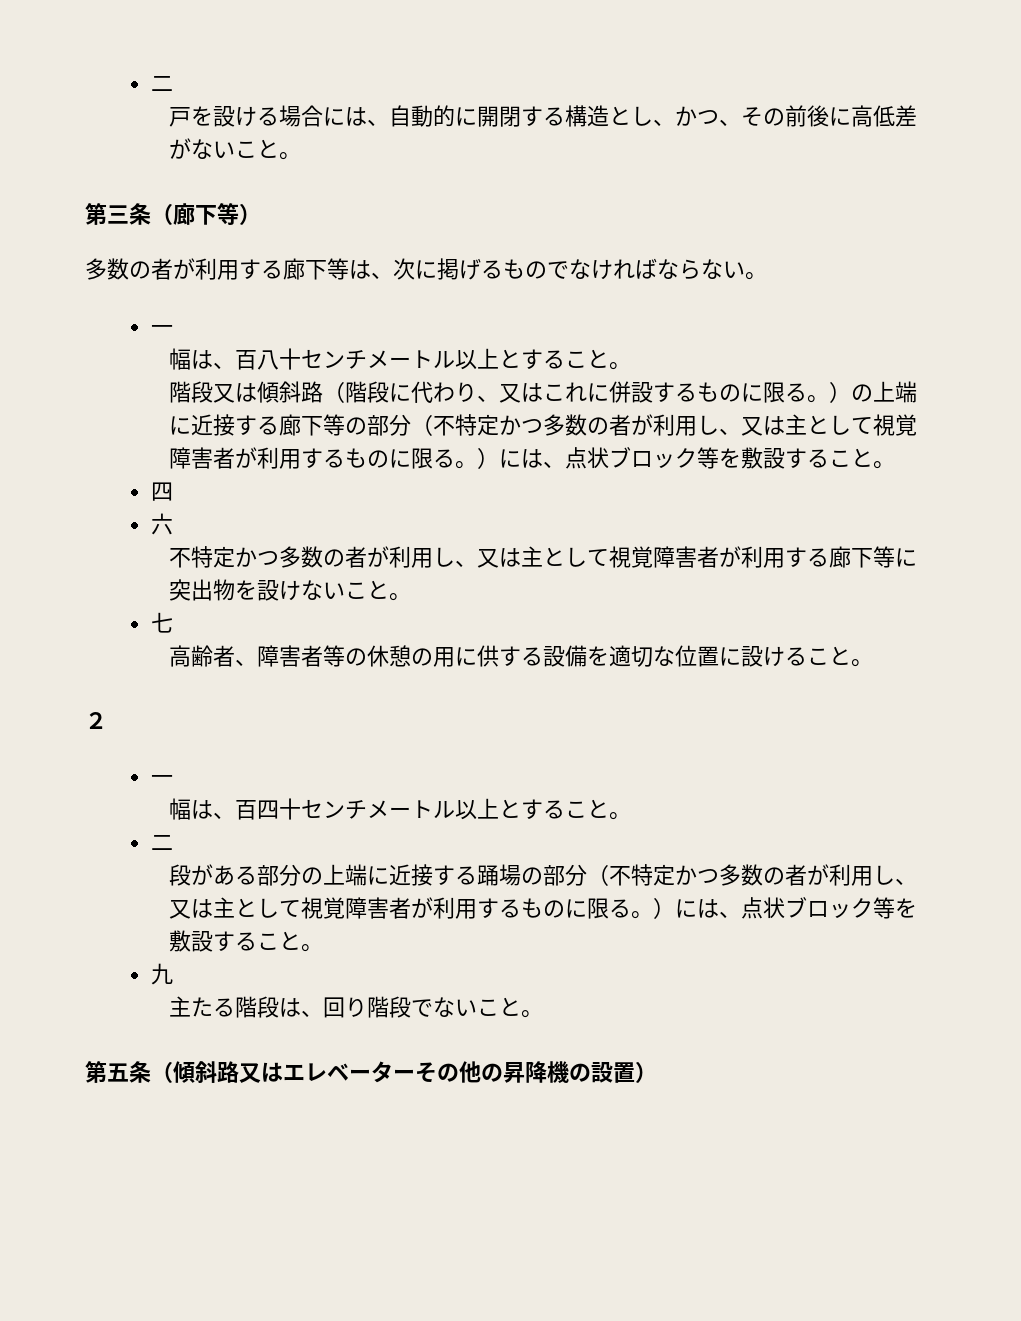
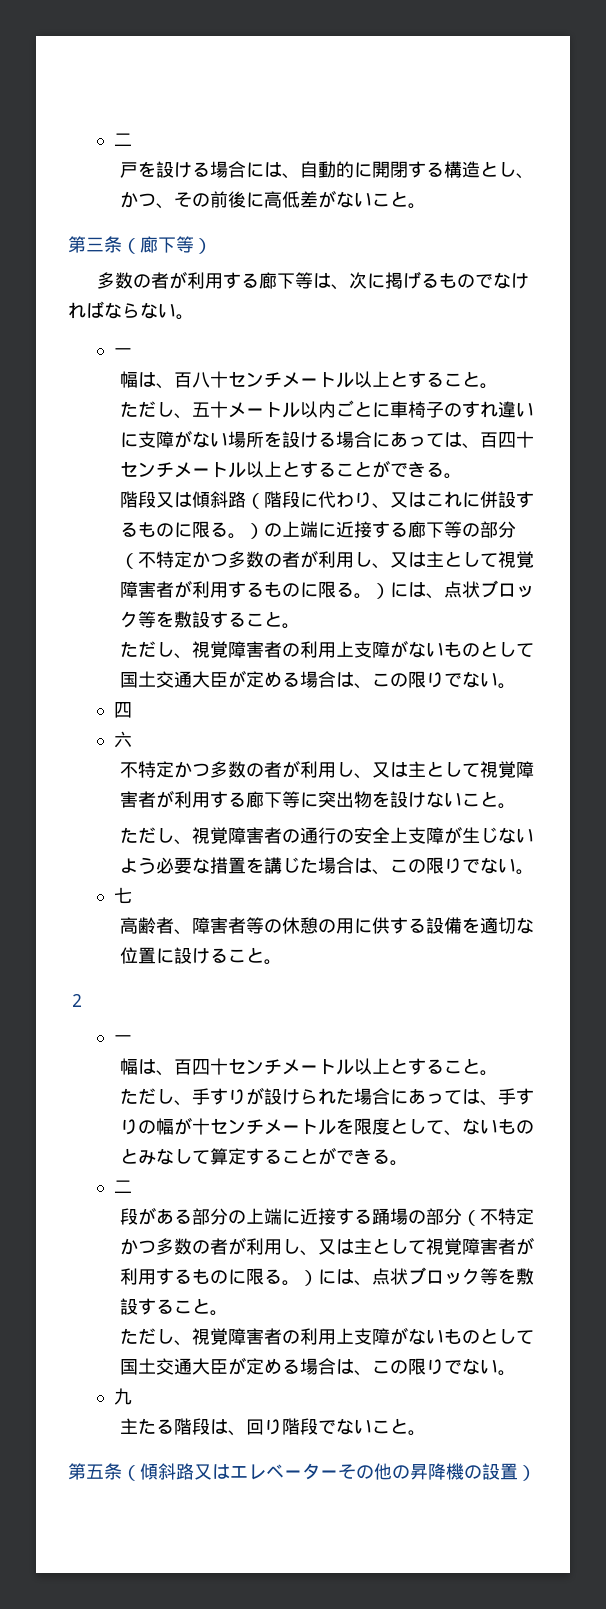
+ ただし、五十メートル以内ごとに車椅子のすれ違いに支障がない場所を設ける場合にあっては、百四十センチメートル以上とすることができる。
  階段又は傾斜路（階段に代わり、又はこれに併設するものに限る。）の上端に近接する廊下等の部分（不特定かつ多数の者が利用し、又は主として視覚障害者が利用するものに限る。）には、点状ブロック等を敷設すること。
+ ただし、視覚障害者の利用上支障がないものとして国土交通大臣が定める場合は、この限りでない。
+ ただし、視覚障害者の通行の安全上支障が生じないよう必要な措置を講じた場合は、この限りでない。
+ ただし、手すりが設けられた場合にあっては、手すりの幅が十センチメートルを限度として、ないものとみなして算定することができる。
  段がある部分の上端に近接する踊場の部分（不特定かつ多数の者が利用し、又は主として視覚障害者が利用するものに限る。）には、点状ブロック等を敷設すること。
+ ただし、視覚障害者の利用上支障がないものとして国土交通大臣が定める場合は、この限りでない。

